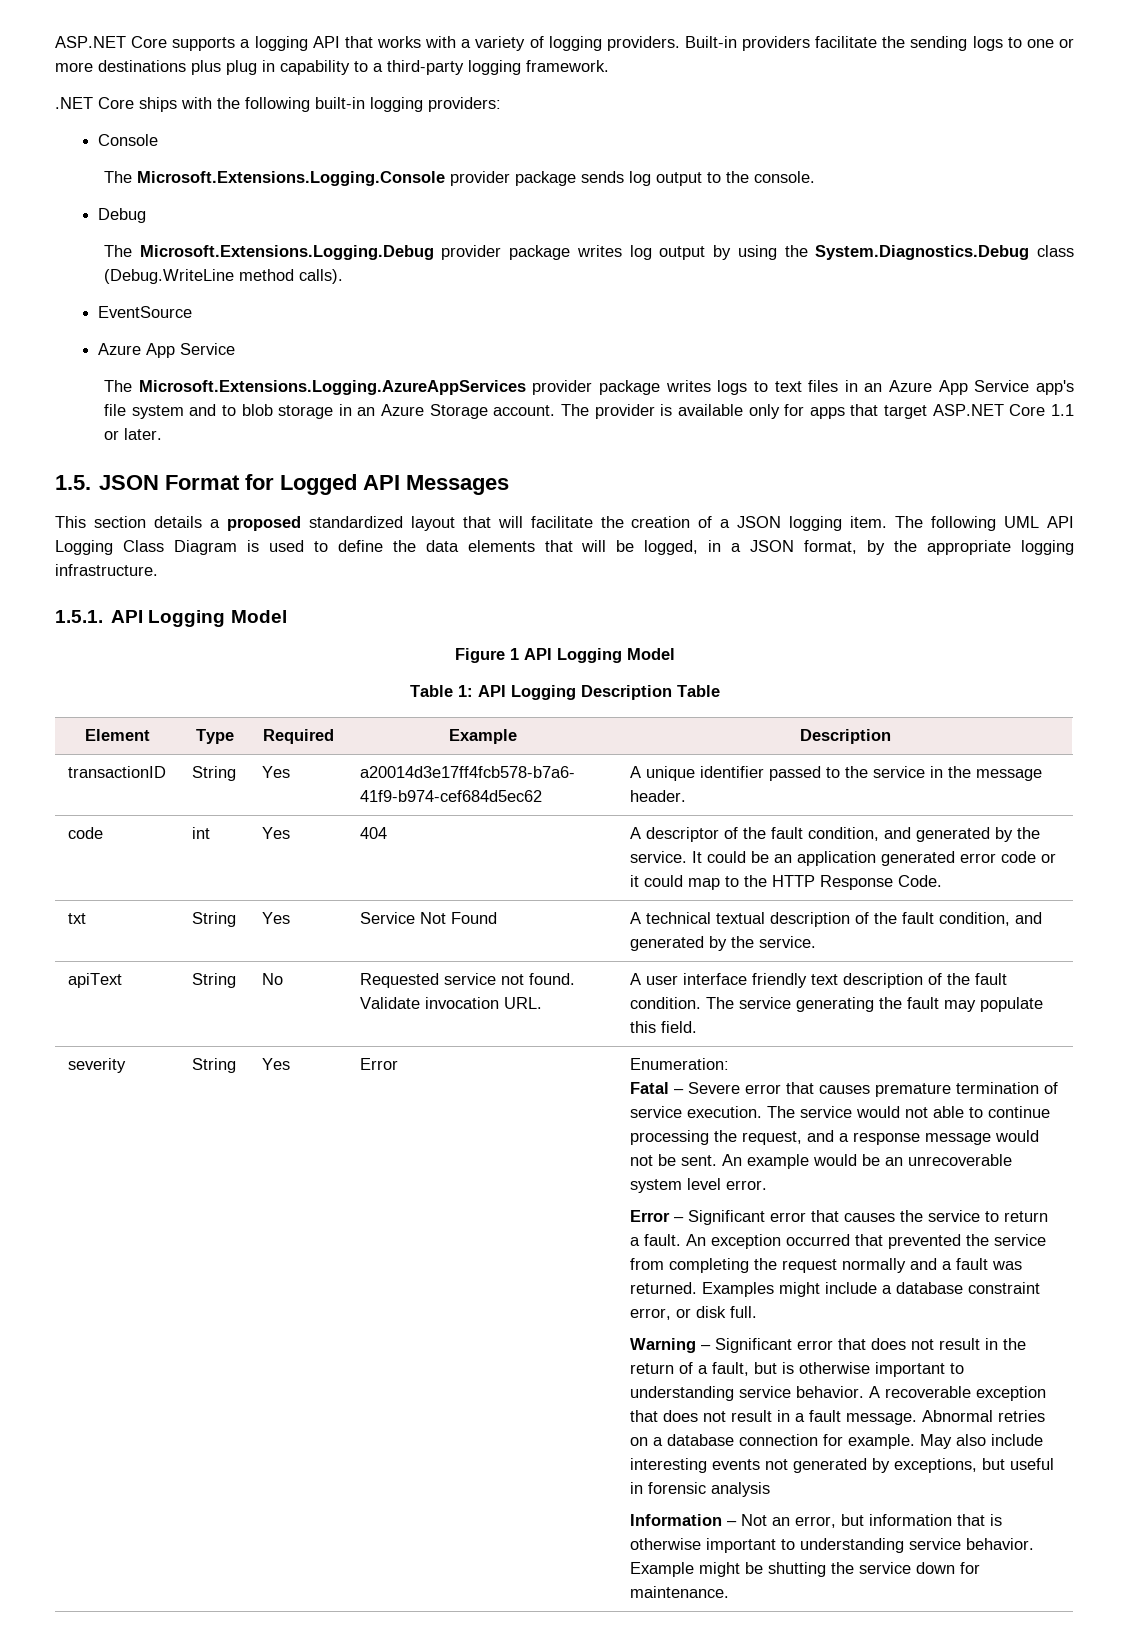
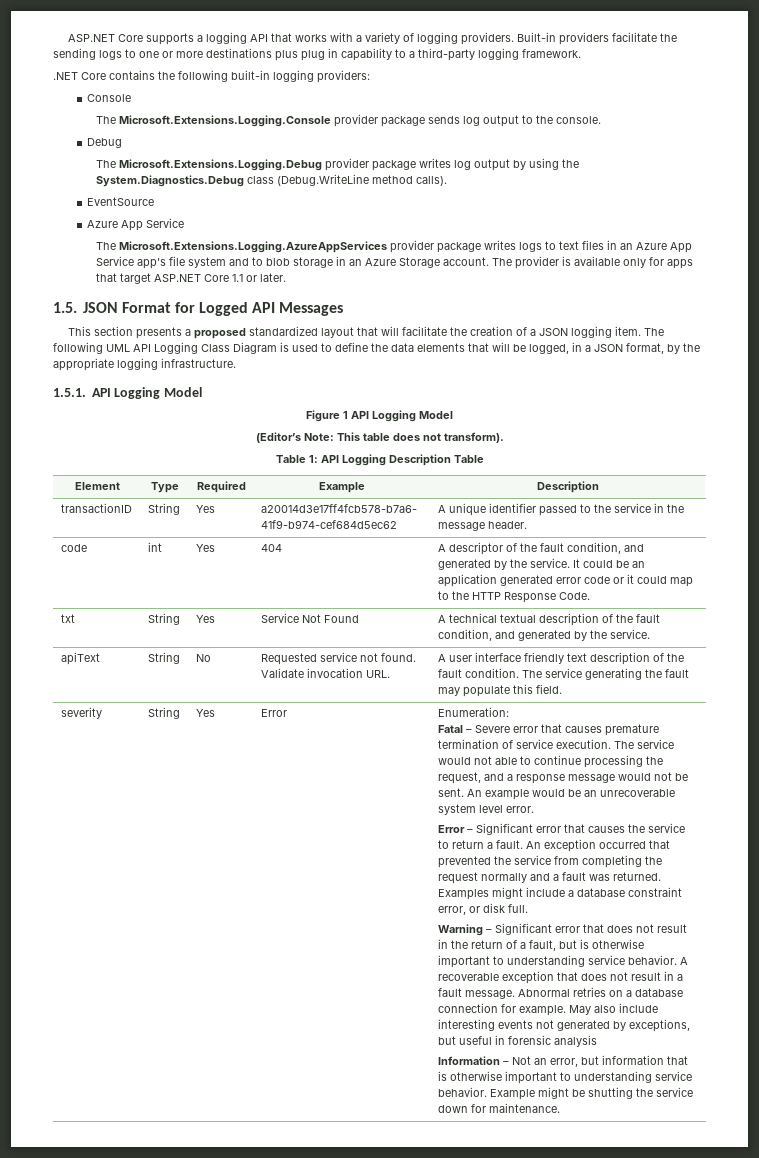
- .NET Core ships with the following built-in logging providers:
+ .NET Core contains the following built-in logging providers:
- This section details a proposed standardized layout that will facilitate the creation of a JSON logging item.
+ This section presents a proposed standardized layout that will facilitate the creation of a JSON logging item.
+ (Editor’s Note: This table does not transform).

